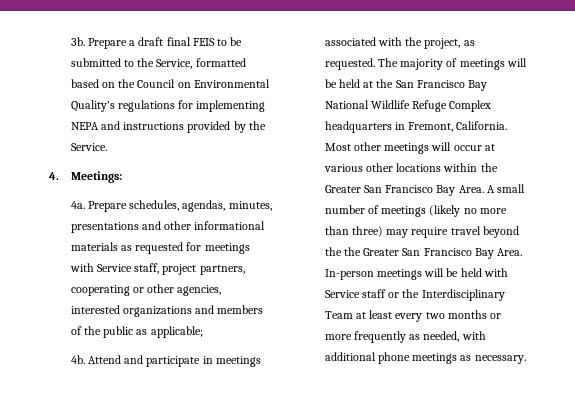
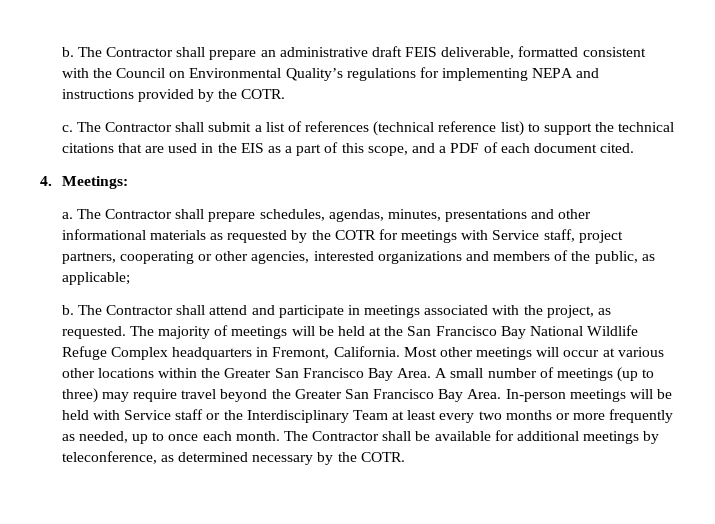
- 3b. Prepare a draft final FEIS to be submitted to the Service, formatted based on the Council on Environmental Quality’s regulations for implementing NEPA and instructions provided by the Service.
+ b. The Contractor shall prepare an administrative draft FEIS deliverable, formatted consistent with the Council on Environmental Quality’s regulations for implementing NEPA and instructions provided by the COTR.
+ c. The Contractor shall submit a list of references (technical reference list) to support the technical citations that are used in the EIS as a part of this scope, and a PDF of each document cited.
  4. Meetings:
- 4a. Prepare schedules, agendas, minutes, presentations and other informational materials as requested for meetings with Service staff, project partners, cooperating or other agencies, interested organizations and members of the public as applicable;
+ a. The Contractor shall prepare schedules, agendas, minutes, presentations and other informational materials as requested by the COTR for meetings with Service staff, project partners, cooperating or other agencies, interested organizations and members of the public, as applicable;
- 4b. Attend and participate in meetings associated with the project, as requested.
+ b. The Contractor shall attend and participate in meetings associated with the project, as requested.
- A small number of meetings (likely no more than three) may require travel beyond the the Greater San Francisco Bay Area.
+ A small number of meetings (up to three) may require travel beyond the Greater San Francisco Bay Area.
- In-person meetings will be held with Service staff or the Interdisciplinary Team at least every two months or more frequently as needed, with additional phone meetings as necessary.
+ In-person meetings will be held with Service staff or the Interdisciplinary Team at least every two months or more frequently as needed, up to once each month. The Contractor shall be available for additional meetings by teleconference, as determined necessary by the COTR.

